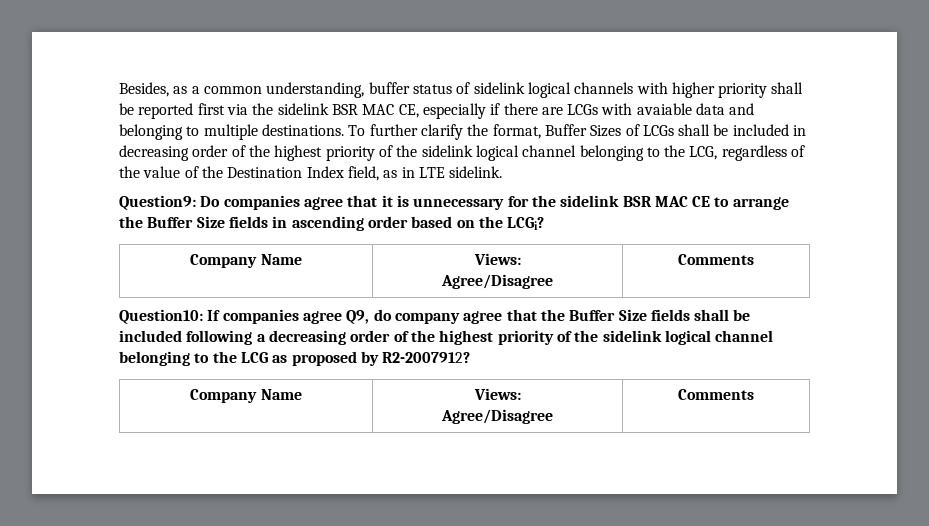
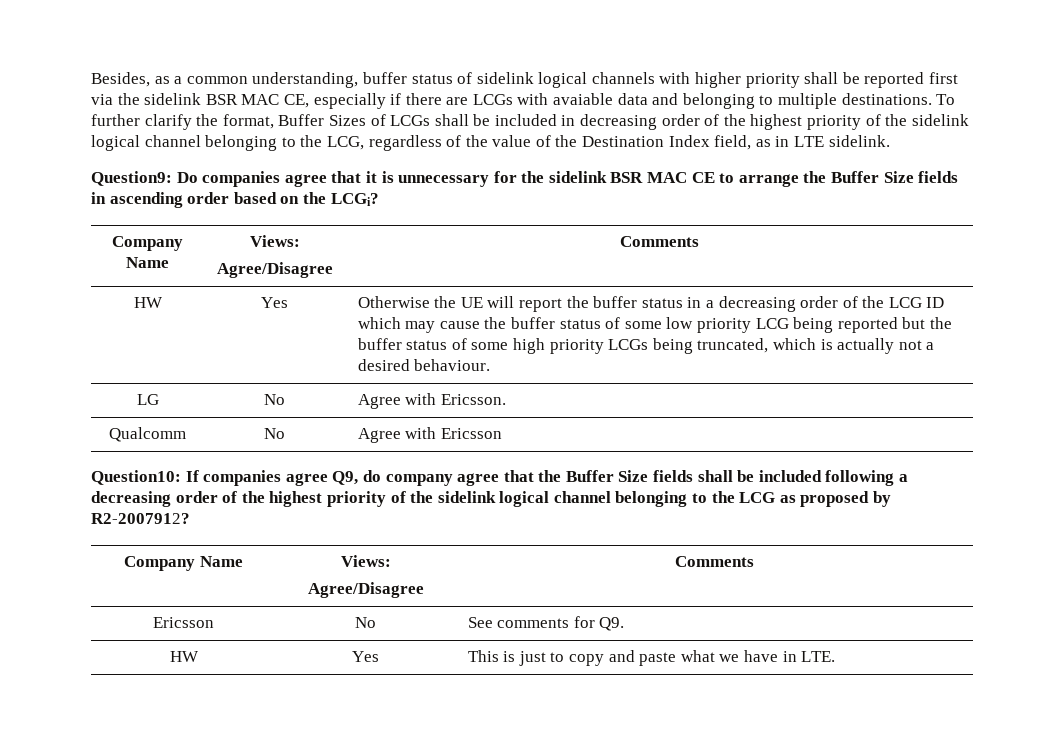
+ HW | Yes | Otherwise the UE will report the buffer status in a decreasing order of the LCG ID which may cause the buffer status of some low priority LCG being reported but the buffer status of some high priority LCGs being truncated, which is actually not a desired behaviour.
+ LG | No | Agree with Ericsson.
+ Qualcomm | No | Agree with Ericsson
+ Ericsson | No | See comments for Q9.
+ HW | Yes | This is just to copy and paste what we have in LTE.

